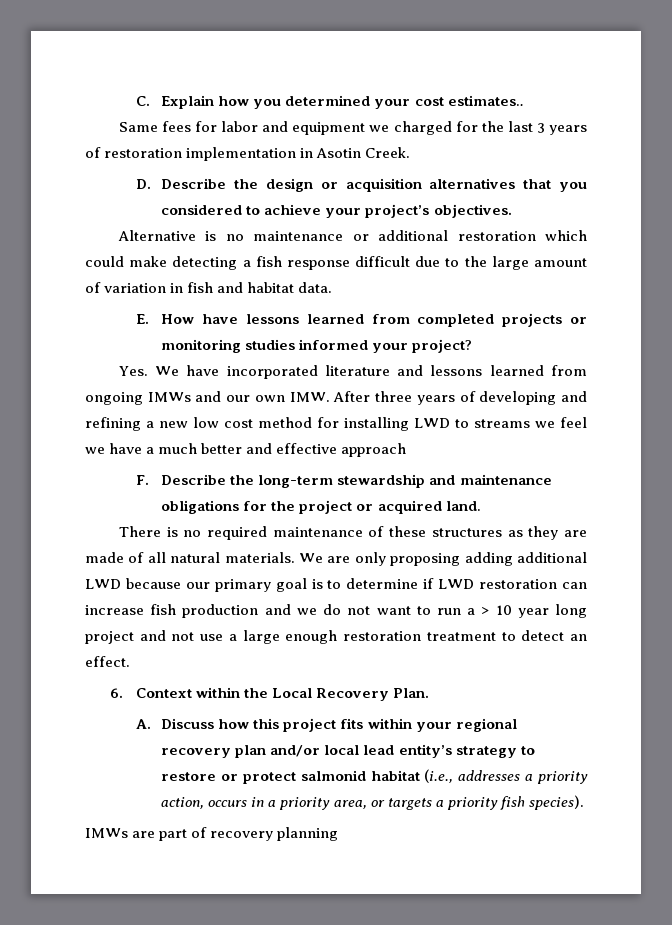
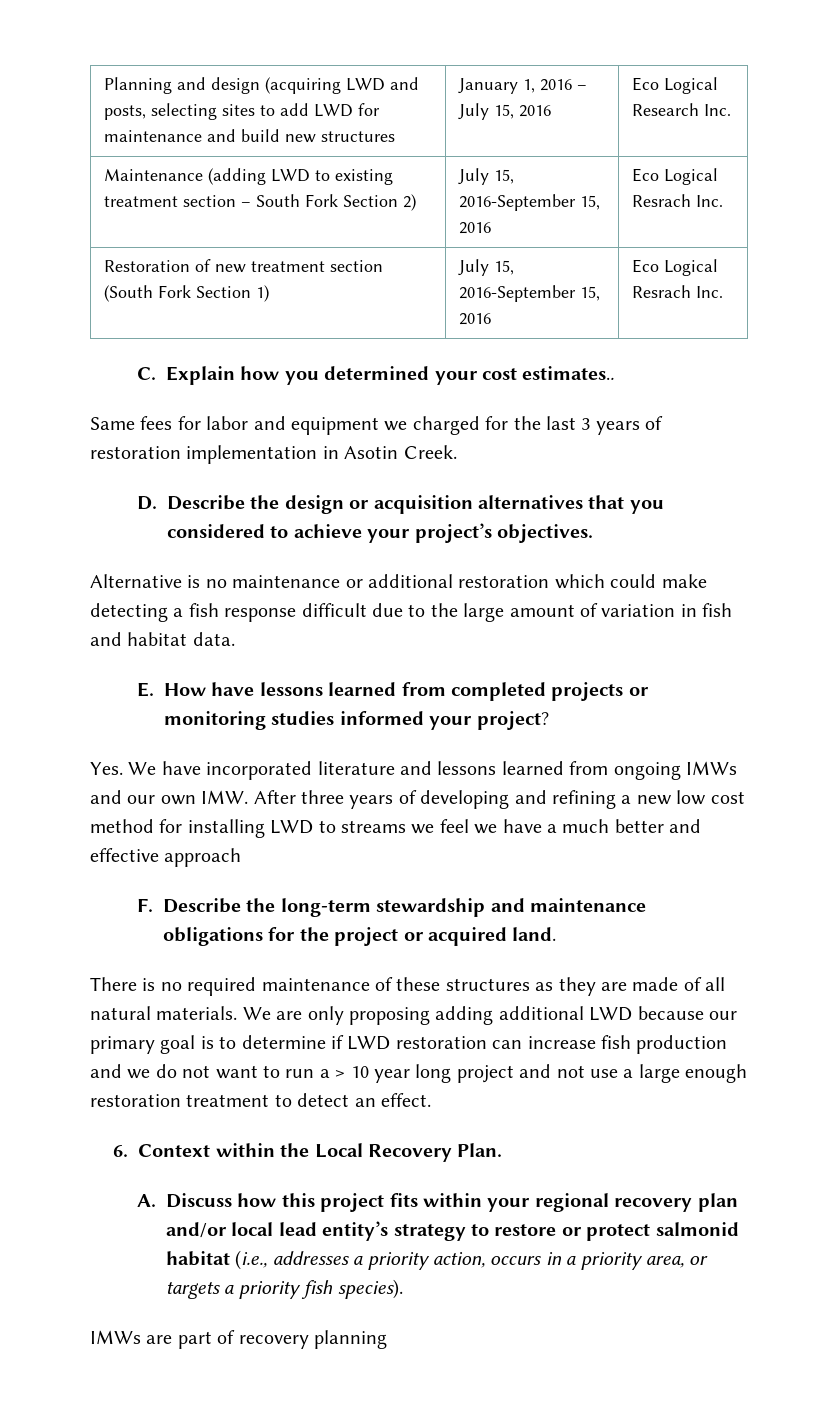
+ Planning and design (acquiring LWD and posts, selecting sites to add LWD for maintenance and build new structures | January 1, 2016 – July 15, 2016 | Eco Logical Research Inc.
+ Maintenance (adding LWD to existing treatment section – South Fork Section 2) | July 15, 2016-September 15, 2016 | Eco Logical Resrach Inc.
+ Restoration of new treatment section (South Fork Section 1) | July 15, 2016-September 15, 2016 | Eco Logical Resrach Inc.

